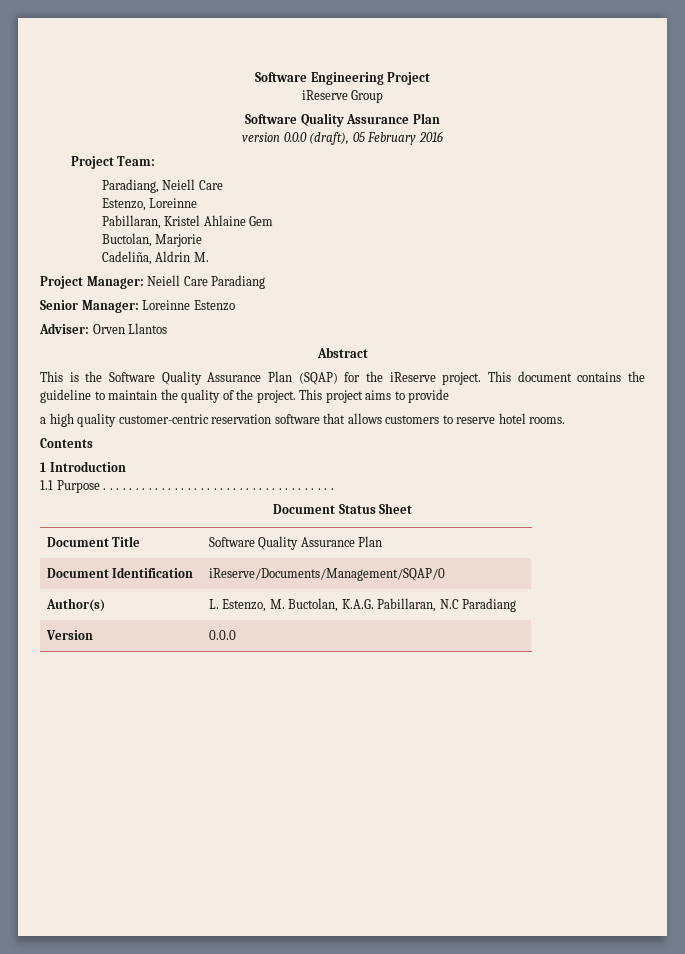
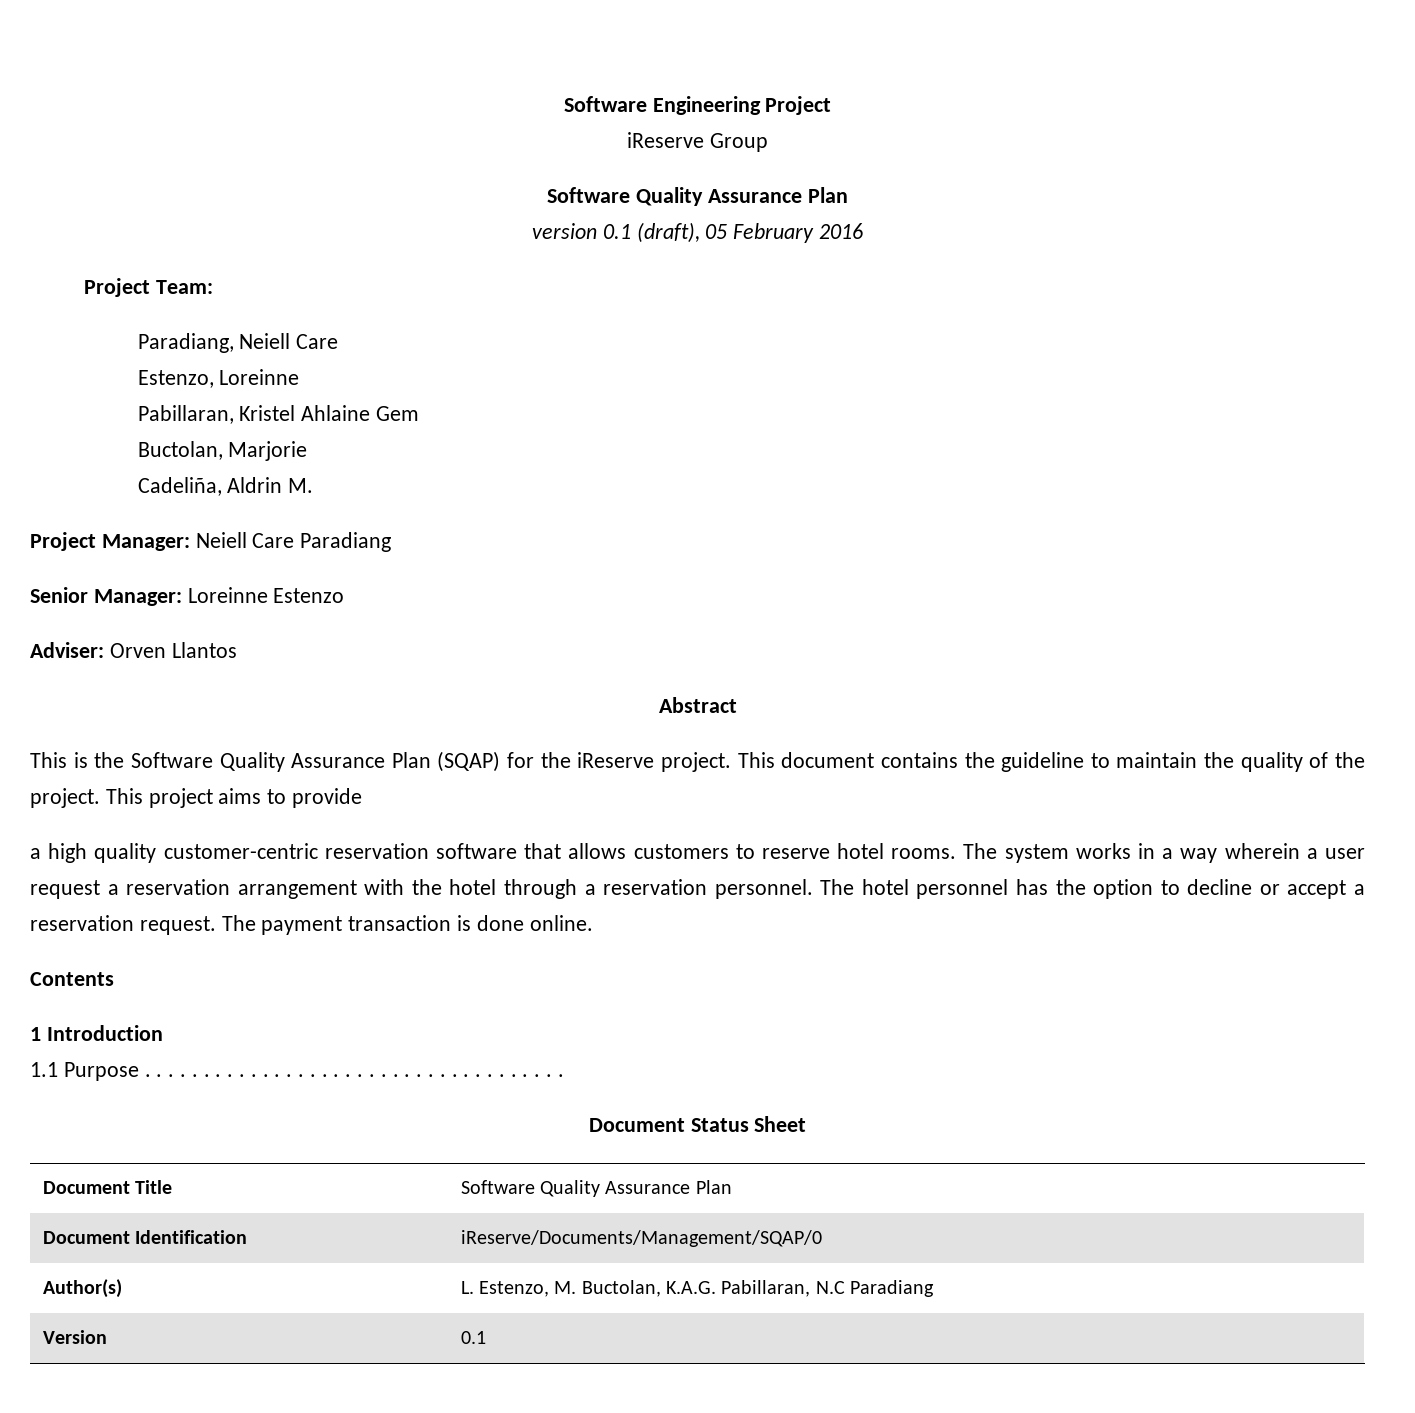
- version 0.0.0 (draft), 05 February 2016
+ version 0.1 (draft), 05 February 2016
+ The system works in a way wherein a user request a reservation arrangement with the hotel through a reservation personnel. The hotel personnel has the option to decline or accept a reservation request. The payment transaction is done online.
- Version | 0.0.0
+ Version | 0.1

